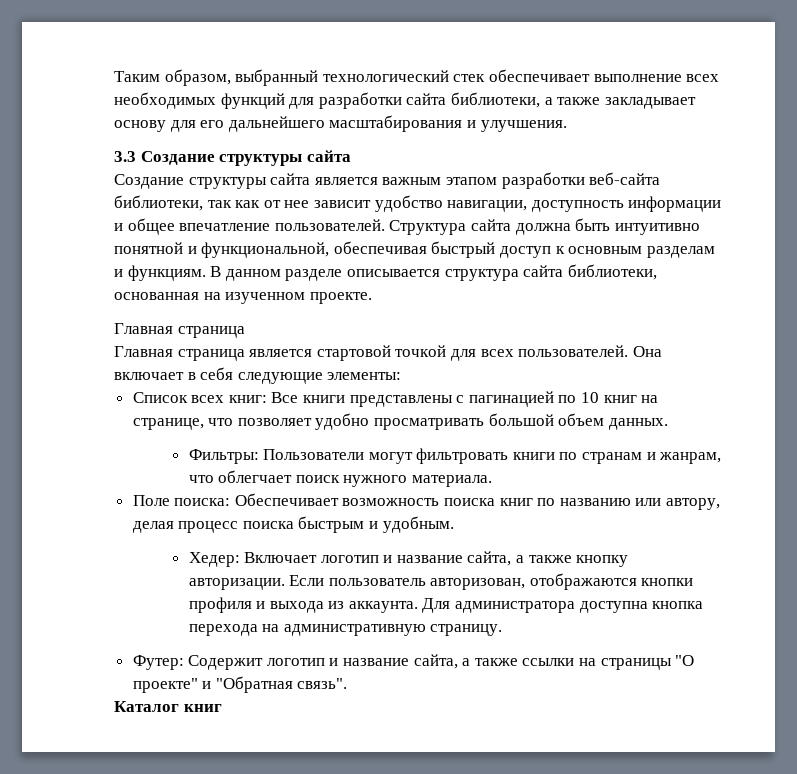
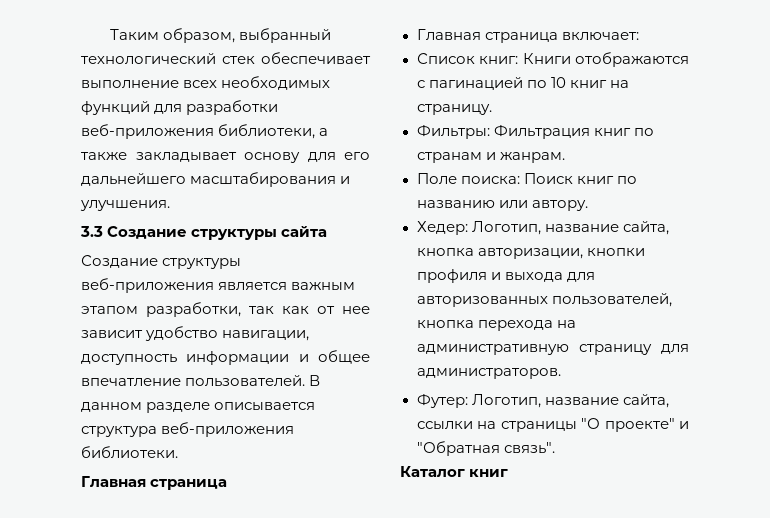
- Таким образом, выбранный технологический стек обеспечивает выполнение всех необходимых функций для разработки сайта библиотеки, а также закладывает основу для его дальнейшего масштабирования и улучшения.
+ Таким образом, выбранный технологический стек обеспечивает выполнение всех необходимых функций для разработки веб-приложения библиотеки, а также закладывает основу для его дальнейшего масштабирования и улучшения.
- Создание структуры сайта является важным этапом разработки веб-сайта библиотеки, так как от нее зависит удобство навигации, доступность информации и общее впечатление пользователей.
+ Создание структуры веб-приложения является важным этапом разработки, так как от нее зависит удобство навигации, доступность информации и общее впечатление пользователей.
- Структура сайта должна быть интуитивно понятной и функциональной, обеспечивая быстрый доступ к основным разделам и функциям.
- В данном разделе описывается структура сайта библиотеки, основанная на изученном проекте.
+ В данном разделе описывается структура веб-приложения библиотеки.
  Главная страница
- Главная страница является стартовой точкой для всех пользователей. Она включает в себя следующие элементы:
- Список всех книг: Все книги представлены с пагинацией по 10 книг на странице, что позволяет удобно просматривать большой объем данных.
- Фильтры: Пользователи могут фильтровать книги по странам и жанрам, что облегчает поиск нужного материала.
+ Главная страница включает:
+ Список книг: Книги отображаются с пагинацией по 10 книг на страницу.
+ Фильтры: Фильтрация книг по странам и жанрам.
- Поле поиска: Обеспечивает возможность поиска книг по названию или автору, делая процесс поиска быстрым и удобным.
- Хедер: Включает логотип и название сайта, а также кнопку авторизации. Если пользователь авторизован, отображаются кнопки профиля и выхода из аккаунта. Для администратора доступна кнопка перехода на административную страницу.
- Футер: Содержит логотип и название сайта, а также ссылки на страницы "О проекте" и "Обратная связь".
+ Поле поиска: Поиск книг по названию или автору.
+ Хедер: Логотип, название сайта, кнопка авторизации, кнопки профиля и выхода для авторизованных пользователей, кнопка перехода на административную страницу для администраторов.
+ Футер: Логотип, название сайта, ссылки на страницы "О проекте" и "Обратная связь".

